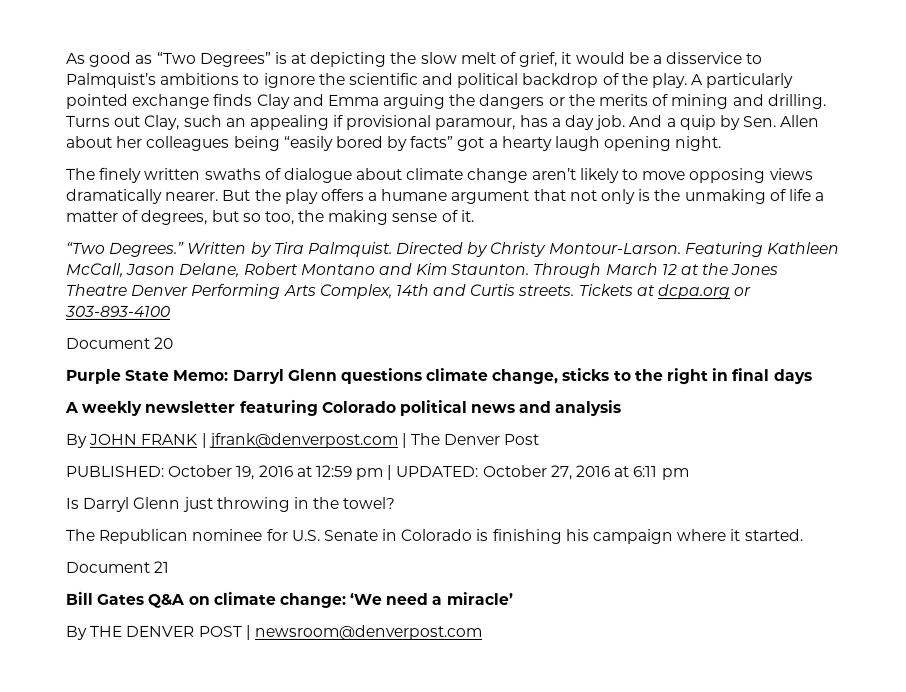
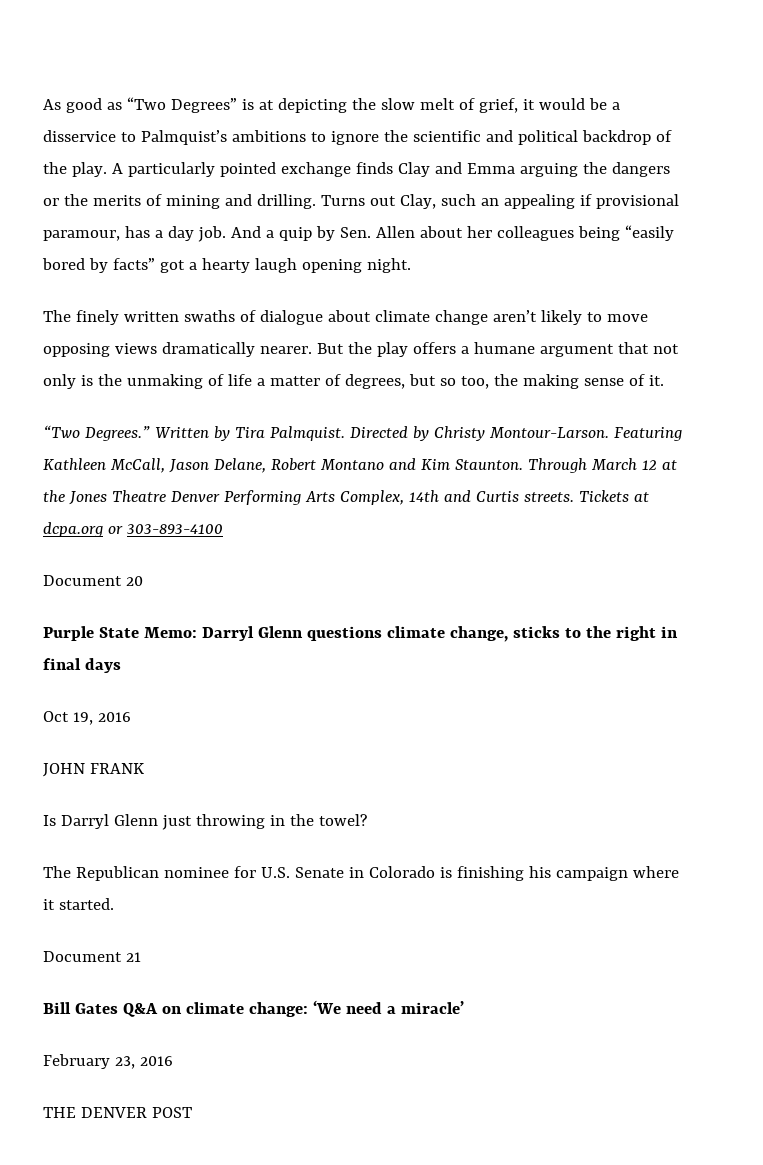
- A weekly newsletter featuring Colorado political news and analysis
- By JOHN FRANK | jfrank@denverpost.com | The Denver Post
- PUBLISHED: October 19, 2016 at 12:59 pm | UPDATED: October 27, 2016 at 6:11 pm
+ Oct 19, 2016
+ JOHN FRANK
- By THE DENVER POST | newsroom@denverpost.com
+ February 23, 2016
+ THE DENVER POST

